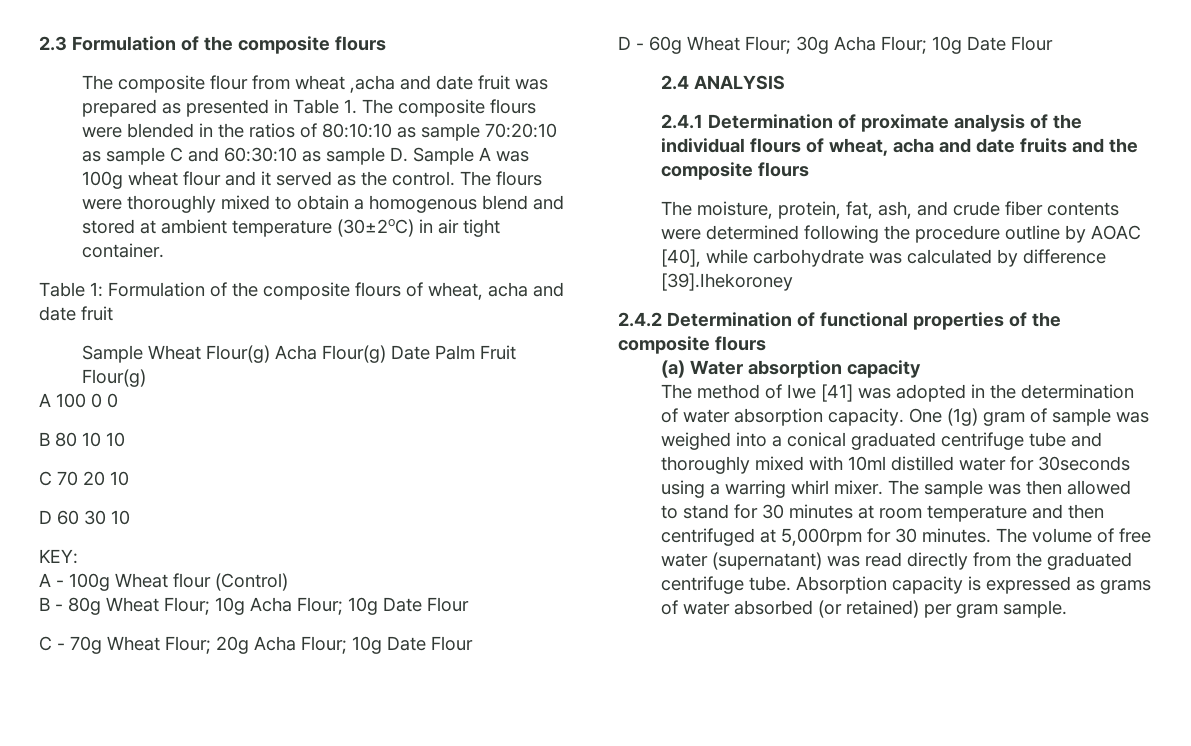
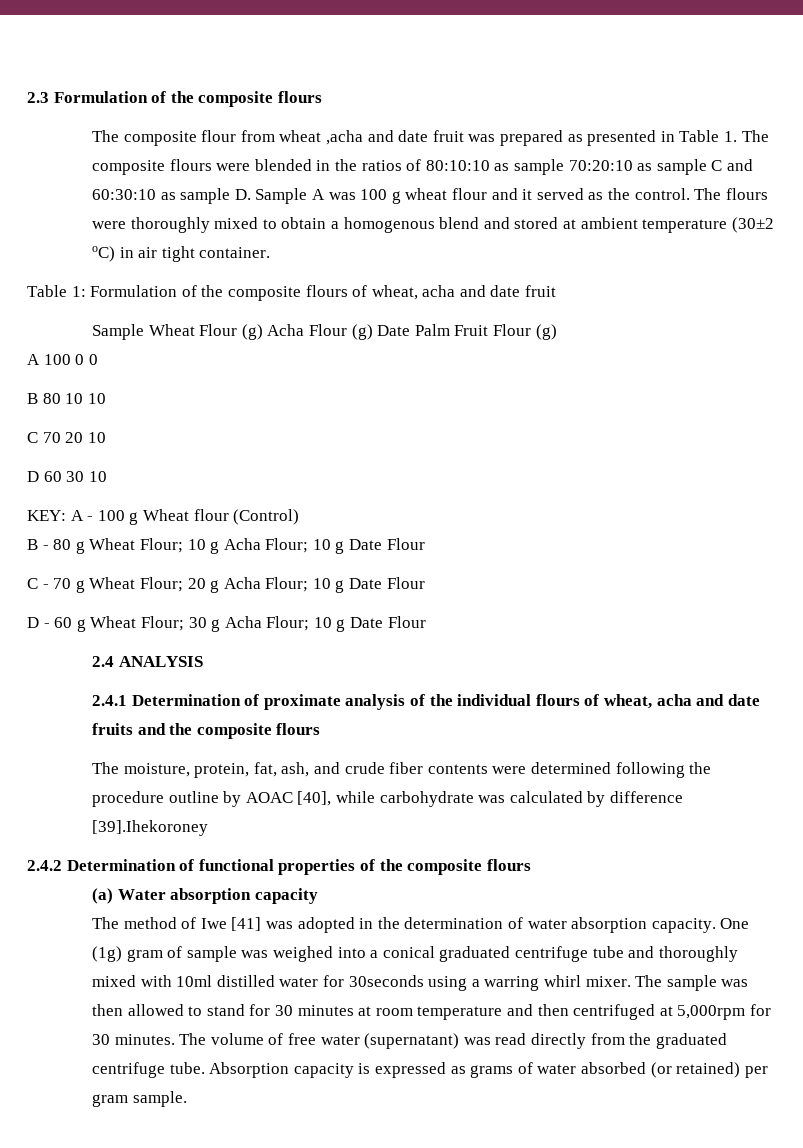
- The composite flour from wheat ,acha and date fruit was prepared as presented in Table 1. The composite flours were blended in the ratios of 80:10:10 as sample 70:20:10 as sample C and 60:30:10 as sample D. Sample A was 100g wheat flour and it served as the control.
+ The composite flour from wheat ,acha and date fruit was prepared as presented in Table 1. The composite flours were blended in the ratios of 80:10:10 as sample 70:20:10 as sample C and 60:30:10 as sample D. Sample A was 100 g wheat flour and it served as the control.
- The flours were thoroughly mixed to obtain a homogenous blend and stored at ambient temperature (30±2oC) in air tight container.
+ The flours were thoroughly mixed to obtain a homogenous blend and stored at ambient temperature (30±2 oC) in air tight container.
- Sample Wheat Flour(g) Acha Flour(g) Date Palm Fruit Flour(g)
+ Sample Wheat Flour (g) Acha Flour (g) Date Palm Fruit Flour (g)
- KEY:
- A - 100g Wheat flour (Control)
+ KEY: A - 100 g Wheat flour (Control)
- B - 80g Wheat Flour; 10g Acha Flour; 10g Date Flour
- C - 70g Wheat Flour; 20g Acha Flour; 10g Date Flour
- D - 60g Wheat Flour; 30g Acha Flour; 10g Date Flour
+ B - 80 g Wheat Flour; 10 g Acha Flour; 10 g Date Flour
+ C - 70 g Wheat Flour; 20 g Acha Flour; 10 g Date Flour
+ D - 60 g Wheat Flour; 30 g Acha Flour; 10 g Date Flour

